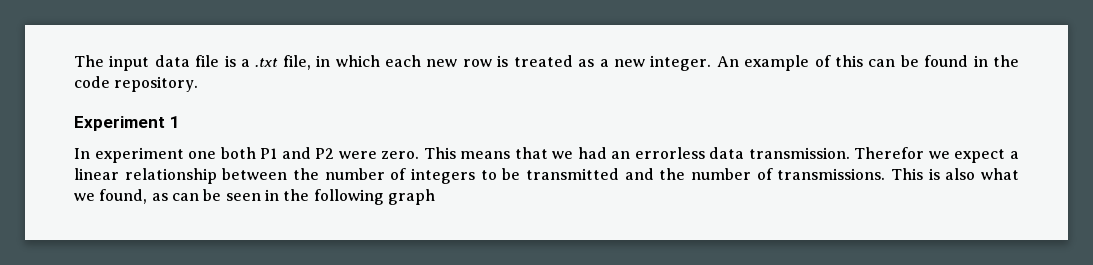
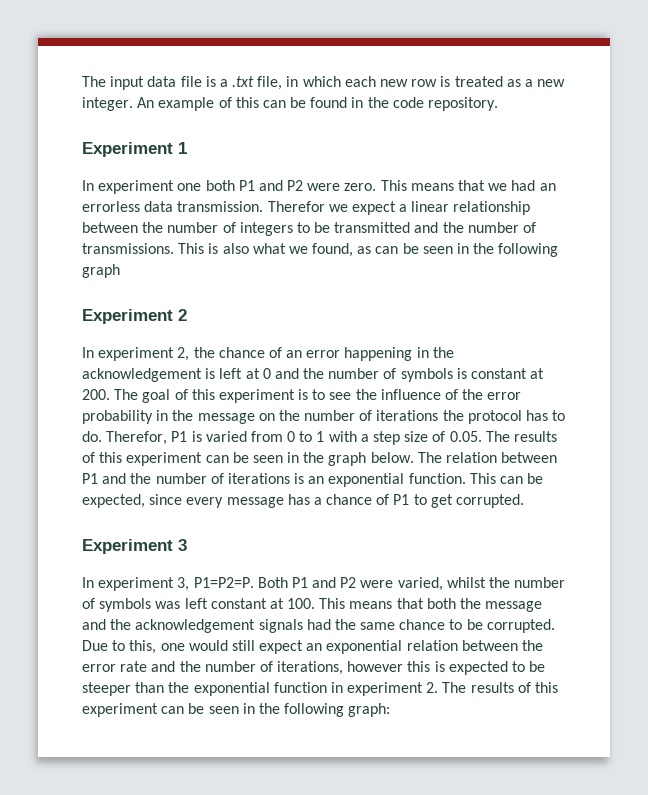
+ Experiment 2
+ In experiment 2, the chance of an error happening in the acknowledgement is left at 0 and the number of symbols is constant at 200. The goal of this experiment is to see the influence of the error probability in the message on the number of iterations the protocol has to do. Therefor, P1 is varied from 0 to 1 with a step size of 0.05. The results of this experiment can be seen in the graph below. The relation between P1 and the number of iterations is an exponential function. This can be expected, since every message has a chance of P1 to get corrupted.
+ Experiment 3
+ In experiment 3, P1=P2=P. Both P1 and P2 were varied, whilst the number of symbols was left constant at 100. This means that both the message and the acknowledgement signals had the same chance to be corrupted. Due to this, one would still expect an exponential relation between the error rate and the number of iterations, however this is expected to be steeper than the exponential function in experiment 2. The results of this experiment can be seen in the following graph:

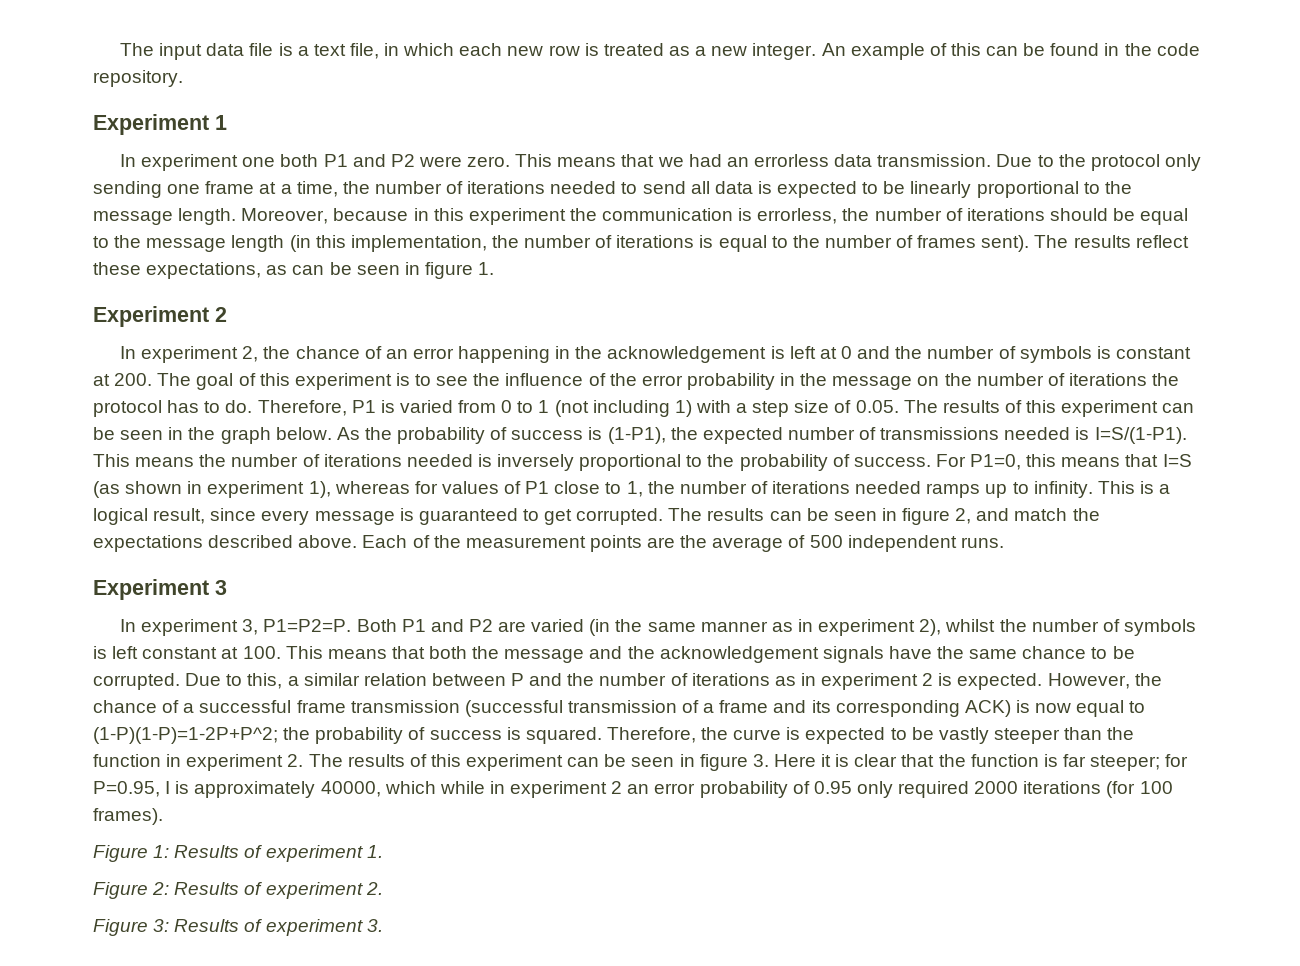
- The input data file is a .txt file, in which each new row is treated as a new integer.
+ The input data file is a text file, in which each new row is treated as a new integer.
- Therefor we expect a linear relationship between the number of integers to be transmitted and the number of transmissions. This is also what we found, as can be seen in the following graph
+ Due to the protocol only sending one frame at a time, the number of iterations needed to send all data is expected to be linearly proportional to the message length. Moreover, because in this experiment the communication is errorless, the number of iterations should be equal to the message length (in this implementation, the number of iterations is equal to the number of frames sent). The results reflect these expectations, as can be seen in figure 1.
- Therefor, P1 is varied from 0 to 1 with a step size of 0.05. The results of this experiment can be seen in the graph below.
+ Therefore, P1 is varied from 0 to 1 (not including 1) with a step size of 0.05. The results of this experiment can be seen in the graph below.
- The relation between P1 and the number of iterations is an exponential function. This can be expected, since every message has a chance of P1 to get corrupted.
+ As the probability of success is (1-P1), the expected number of transmissions needed is I=S/(1-P1). This means the number of iterations needed is inversely proportional to the probability of success. For P1=0, this means that I=S (as shown in experiment 1), whereas for values of P1 close to 1, the number of iterations needed ramps up to infinity. This is a logical result, since every message is guaranteed to get corrupted. The results can be seen in figure 2, and match the expectations described above. Each of the measurement points are the average of 500 independent runs.
- Both P1 and P2 were varied, whilst the number of symbols was left constant at 100. This means that both the message and the acknowledgement signals had the same chance to be corrupted.
+ Both P1 and P2 are varied (in the same manner as in experiment 2), whilst the number of symbols is left constant at 100. This means that both the message and the acknowledgement signals have the same chance to be corrupted.
- Due to this, one would still expect an exponential relation between the error rate and the number of iterations, however this is expected to be steeper than the exponential function in experiment 2. The results of this experiment can be seen in the following graph:
+ Due to this, a similar relation between P and the number of iterations as in experiment 2 is expected. However, the chance of a successful frame transmission (successful transmission of a frame and its corresponding ACK) is now equal to (1-P)(1-P)=1-2P+P^2; the probability of success is squared. Therefore, the curve is expected to be vastly steeper than the function in experiment 2. The results of this experiment can be seen in figure 3. Here it is clear that the function is far steeper; for P=0.95, I is approximately 40000, which while in experiment 2 an error probability of 0.95 only required 2000 iterations (for 100 frames).
+ Figure 1: Results of experiment 1.
+ Figure 2: Results of experiment 2.
+ Figure 3: Results of experiment 3.

